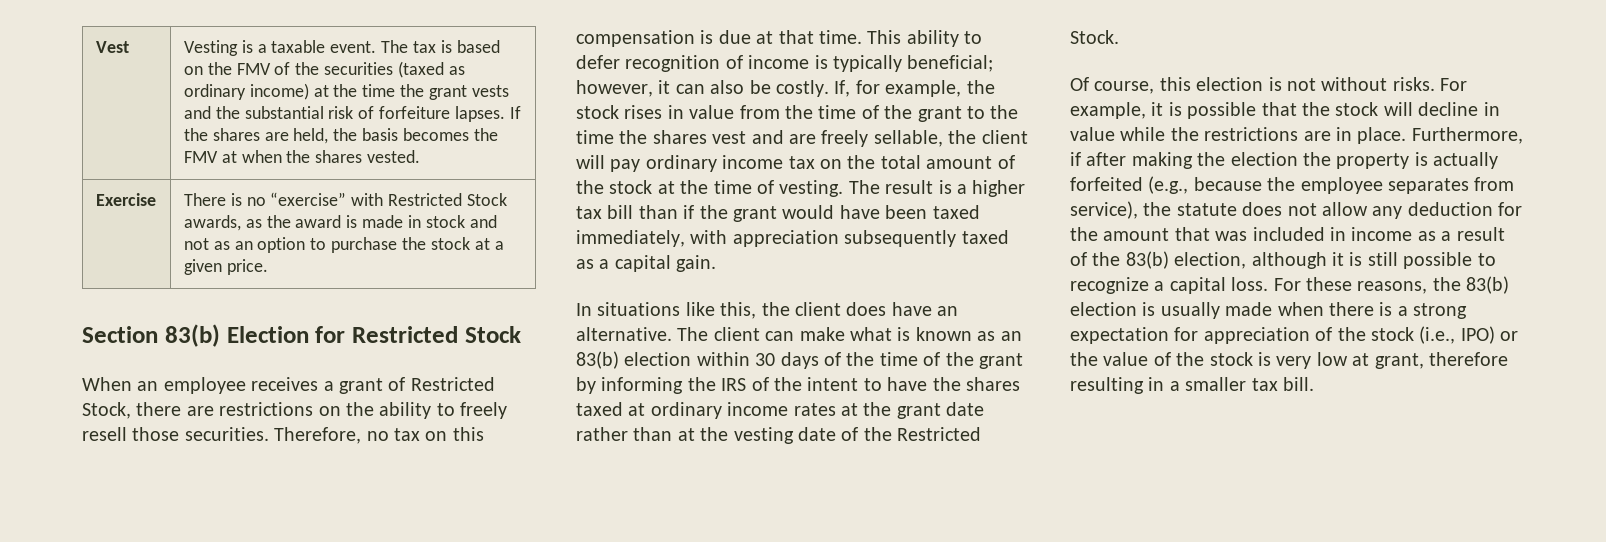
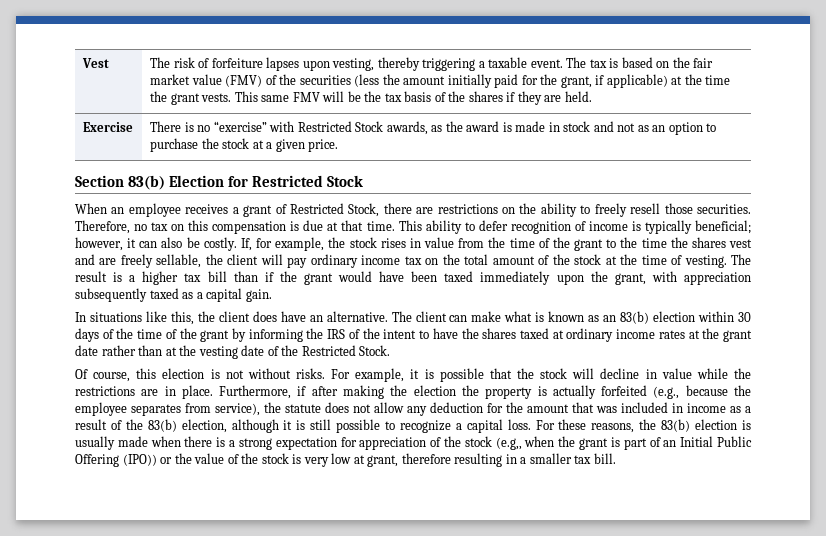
- Vesting is a taxable event.
+ The risk of forfeiture lapses upon vesting, thereby triggering a taxable event.
- The tax is based on the FMV of the securities (taxed as ordinary income) at the time the grant vests and the substantial risk of forfeiture lapses. If the shares are held, the basis becomes the FMV at when the shares vested.
+ The tax is based on the fair market value (FMV) of the securities (less the amount initially paid for the grant, if applicable) at the time the grant vests. This same FMV will be the tax basis of the shares if they are held.
- The result is a higher tax bill than if the grant would have been taxed immediately, with appreciation subsequently taxed as a capital gain.
+ The result is a higher tax bill than if the grant would have been taxed immediately upon the grant, with appreciation subsequently taxed as a capital gain.
- For these reasons, the 83(b) election is usually made when there is a strong expectation for appreciation of the stock (i.e., IPO) or the value of the stock is very low at grant, therefore resulting in a smaller tax bill.
+ For these reasons, the 83(b) election is usually made when there is a strong expectation for appreciation of the stock (e.g,, when the grant is part of an Initial Public Offering (IPO)) or the value of the stock is very low at grant, therefore resulting in a smaller tax bill.

